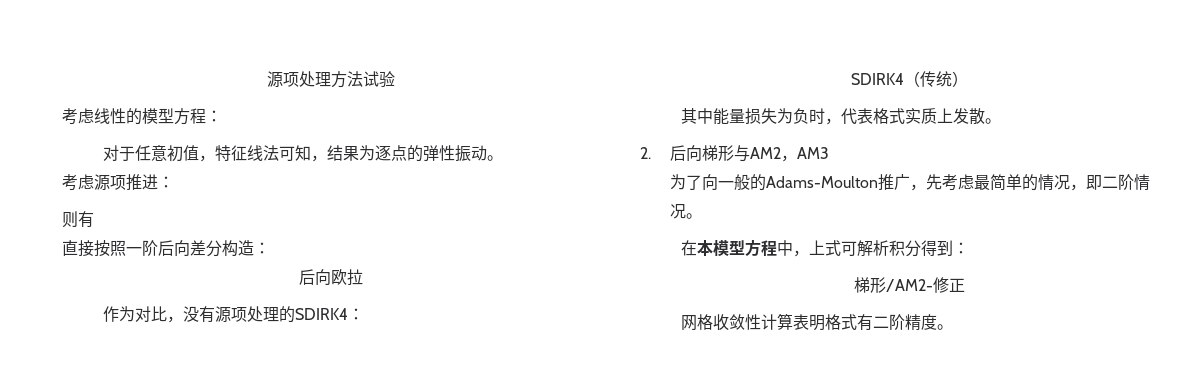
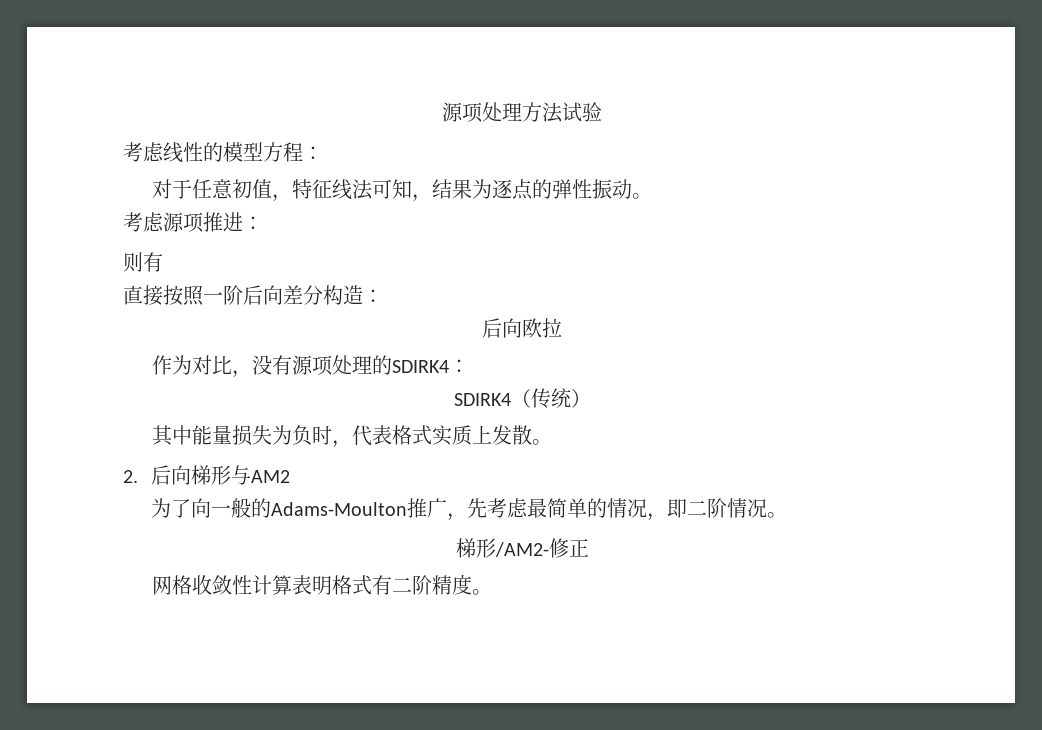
- 2.后向梯形与AM2，AM3
+ 2.后向梯形与AM2
- 在本模型方程中，上式可解析积分得到：

